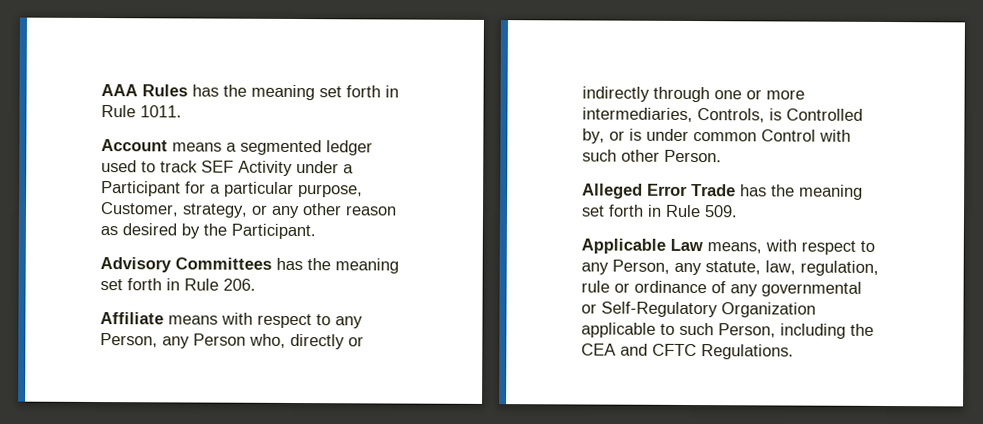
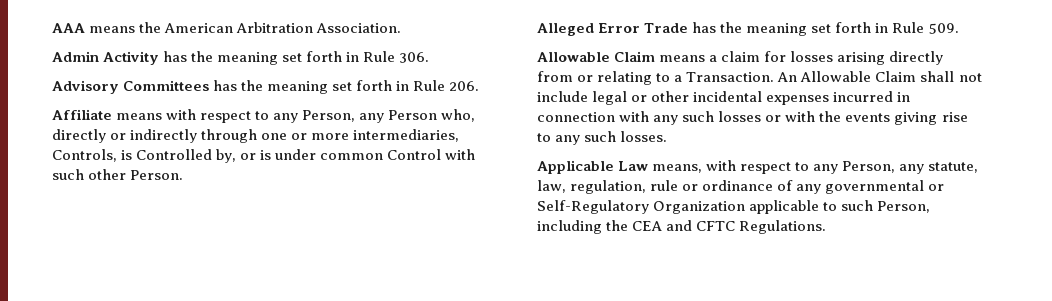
- AAA Rules has the meaning set forth in Rule 1011.
- Account means a segmented ledger used to track SEF Activity under a Participant for a particular purpose, Customer, strategy, or any other reason as desired by the Participant.
+ AAA means the American Arbitration Association.
+ Admin Activity has the meaning set forth in Rule 306.
+ Allowable Claim means a claim for losses arising directly from or relating to a Transaction. An Allowable Claim shall not include legal or other incidental expenses incurred in connection with any such losses or with the events giving rise to any such losses.

